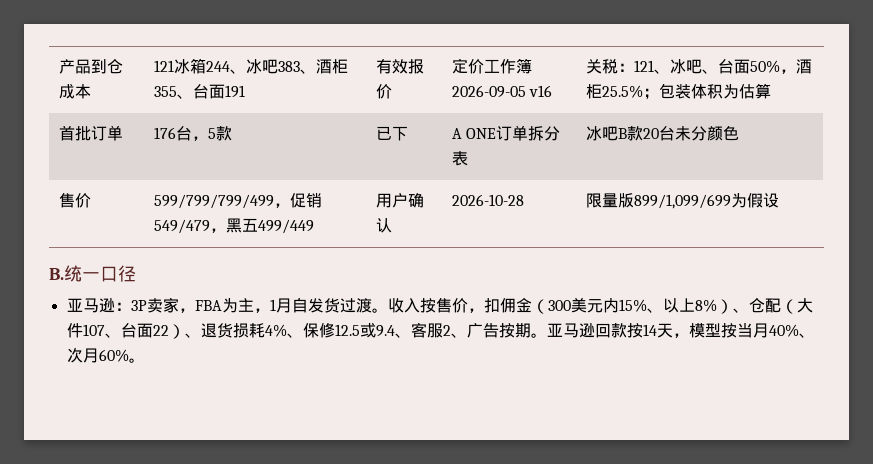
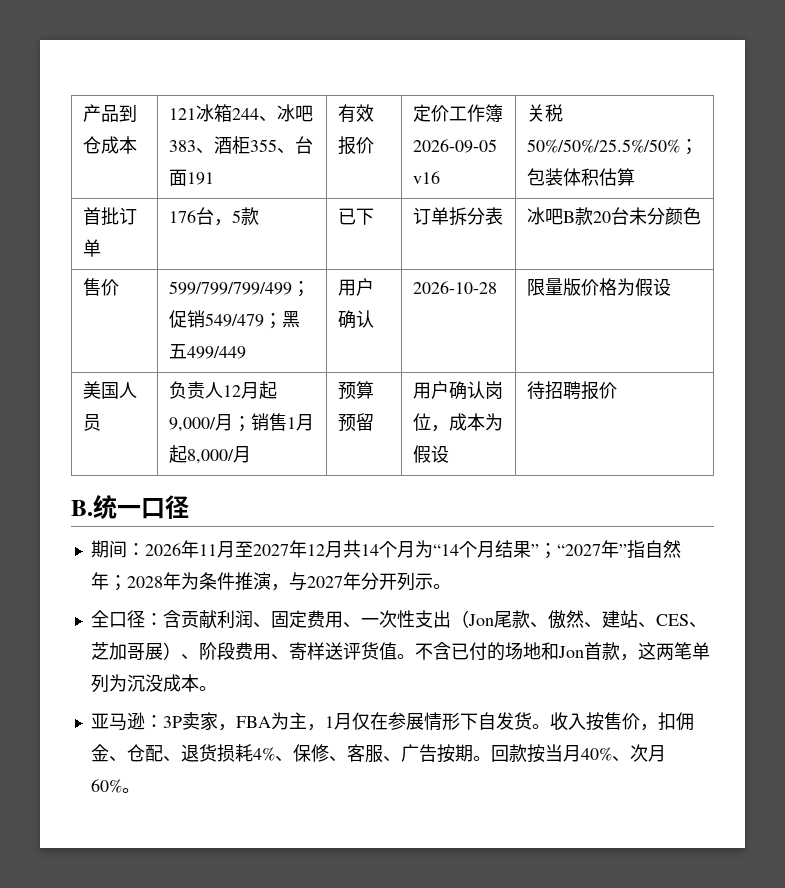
- 产品到仓成本 | 121冰箱244、冰吧383、酒柜355、台面191 | 有效报价 | 定价工作簿2026-09-05 v16 | 关税：121、冰吧、台面50%，酒柜25.5%；包装体积为估算
+ 产品到仓成本 | 121冰箱244、冰吧383、酒柜355、台面191 | 有效报价 | 定价工作簿2026-09-05 v16 | 关税50%/50%/25.5%/50%；包装体积估算
- 首批订单 | 176台，5款 | 已下 | A ONE订单拆分表 | 冰吧B款20台未分颜色
+ 首批订单 | 176台，5款 | 已下 | 订单拆分表 | 冰吧B款20台未分颜色
- 售价 | 599/799/799/499，促销549/479，黑五499/449 | 用户确认 | 2026-10-28 | 限量版899/1,099/699为假设
+ 售价 | 599/799/799/499；促销549/479；黑五499/449 | 用户确认 | 2026-10-28 | 限量版价格为假设
+ 美国人员 | 负责人12月起9,000/月；销售1月起8,000/月 | 预算预留 | 用户确认岗位，成本为假设 | 待招聘报价
  B.统一口径
+ 期间：2026年11月至2027年12月共14个月为“14个月结果”；“2027年”指自然年；2028年为条件推演，与2027年分开列示。
+ 全口径：含贡献利润、固定费用、一次性支出（Jon尾款、傲然、建站、CES、芝加哥展）、阶段费用、寄样送评货值。不含已付的场地和Jon首款，这两笔单列为沉没成本。
- 亚马逊：3P卖家，FBA为主，1月自发货过渡。
+ 亚马逊：3P卖家，FBA为主，1月仅在参展情形下自发货。
- 收入按售价，扣佣金（300美元内15%、以上8%）、仓配（大件107、台面22）、退货损耗4%、保修12.5或9.4、客服2、广告按期。亚马逊回款按14天，模型按当月40%、次月60%。
+ 收入按售价，扣佣金、仓配、退货损耗4%、保修、客服、广告按期。回款按当月40%、次月60%。

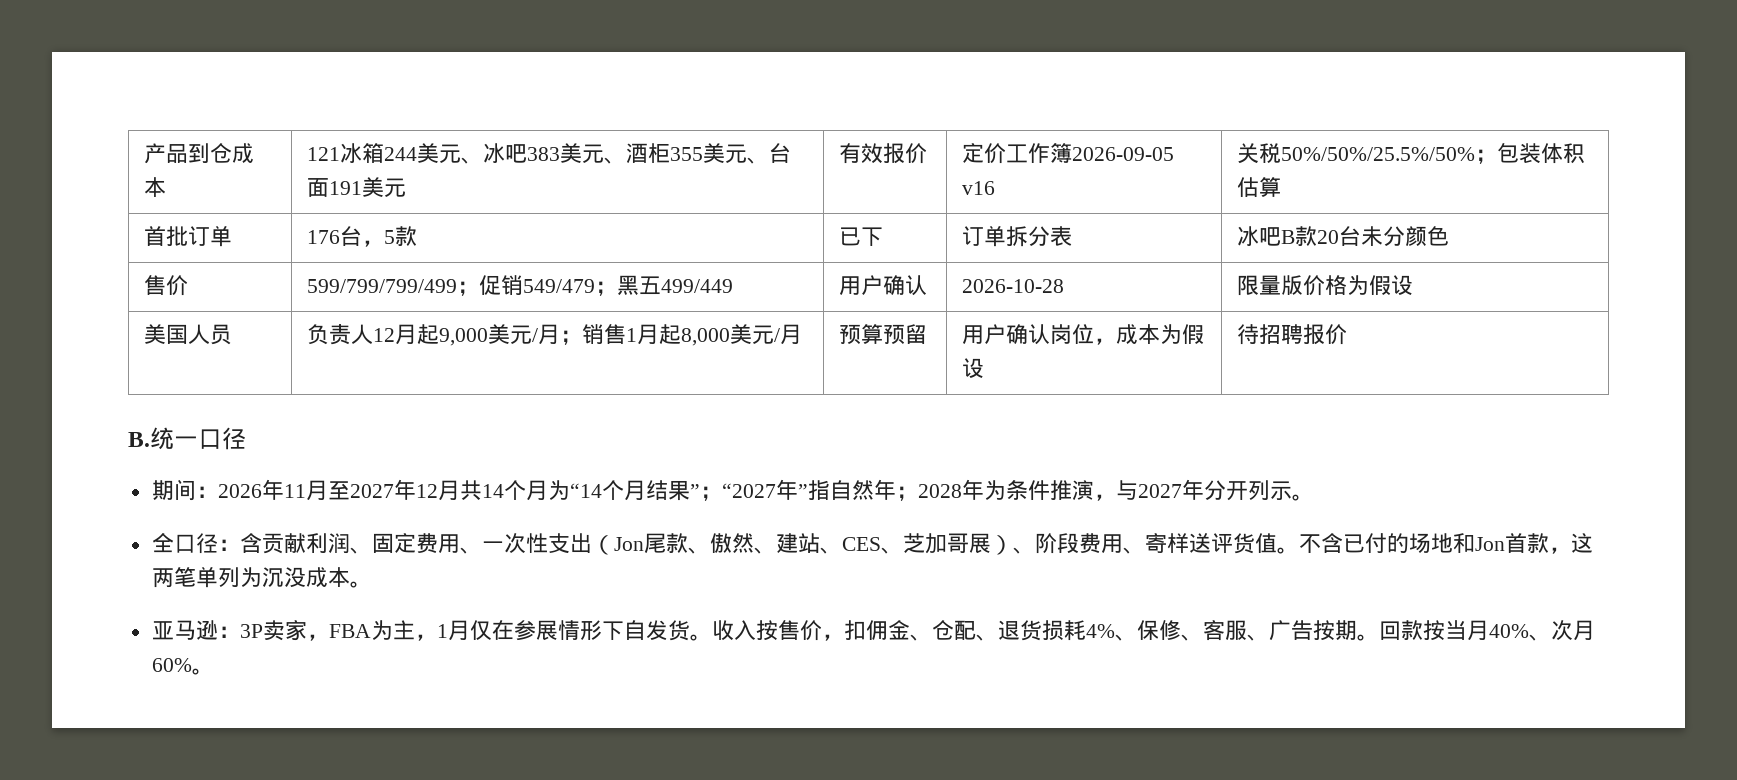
- 产品到仓成本 | 121冰箱244、冰吧383、酒柜355、台面191 | 有效报价 | 定价工作簿2026-09-05 v16 | 关税50%/50%/25.5%/50%；包装体积估算
+ 产品到仓成本 | 121冰箱244美元、冰吧383美元、酒柜355美元、台面191美元 | 有效报价 | 定价工作簿2026-09-05 v16 | 关税50%/50%/25.5%/50%；包装体积估算
- 美国人员 | 负责人12月起9,000/月；销售1月起8,000/月 | 预算预留 | 用户确认岗位，成本为假设 | 待招聘报价
+ 美国人员 | 负责人12月起9,000美元/月；销售1月起8,000美元/月 | 预算预留 | 用户确认岗位，成本为假设 | 待招聘报价

